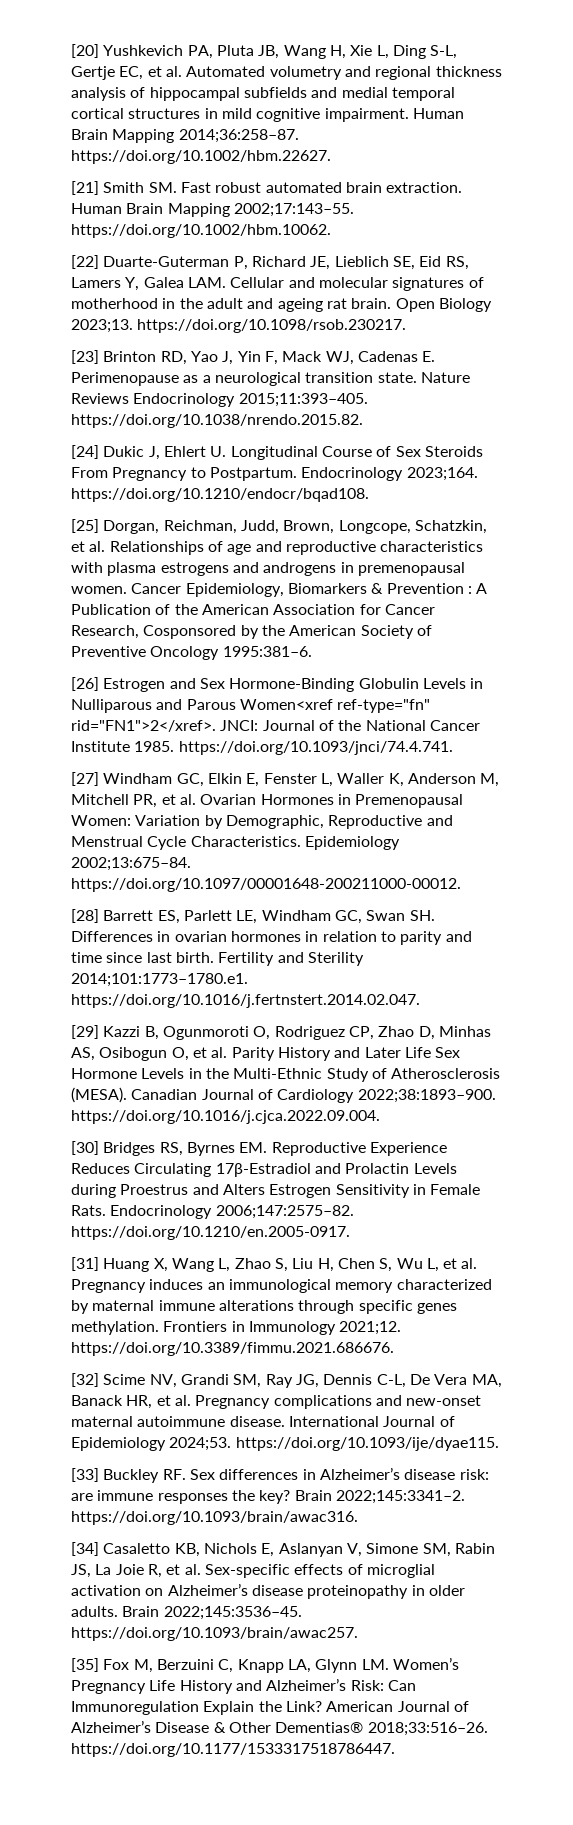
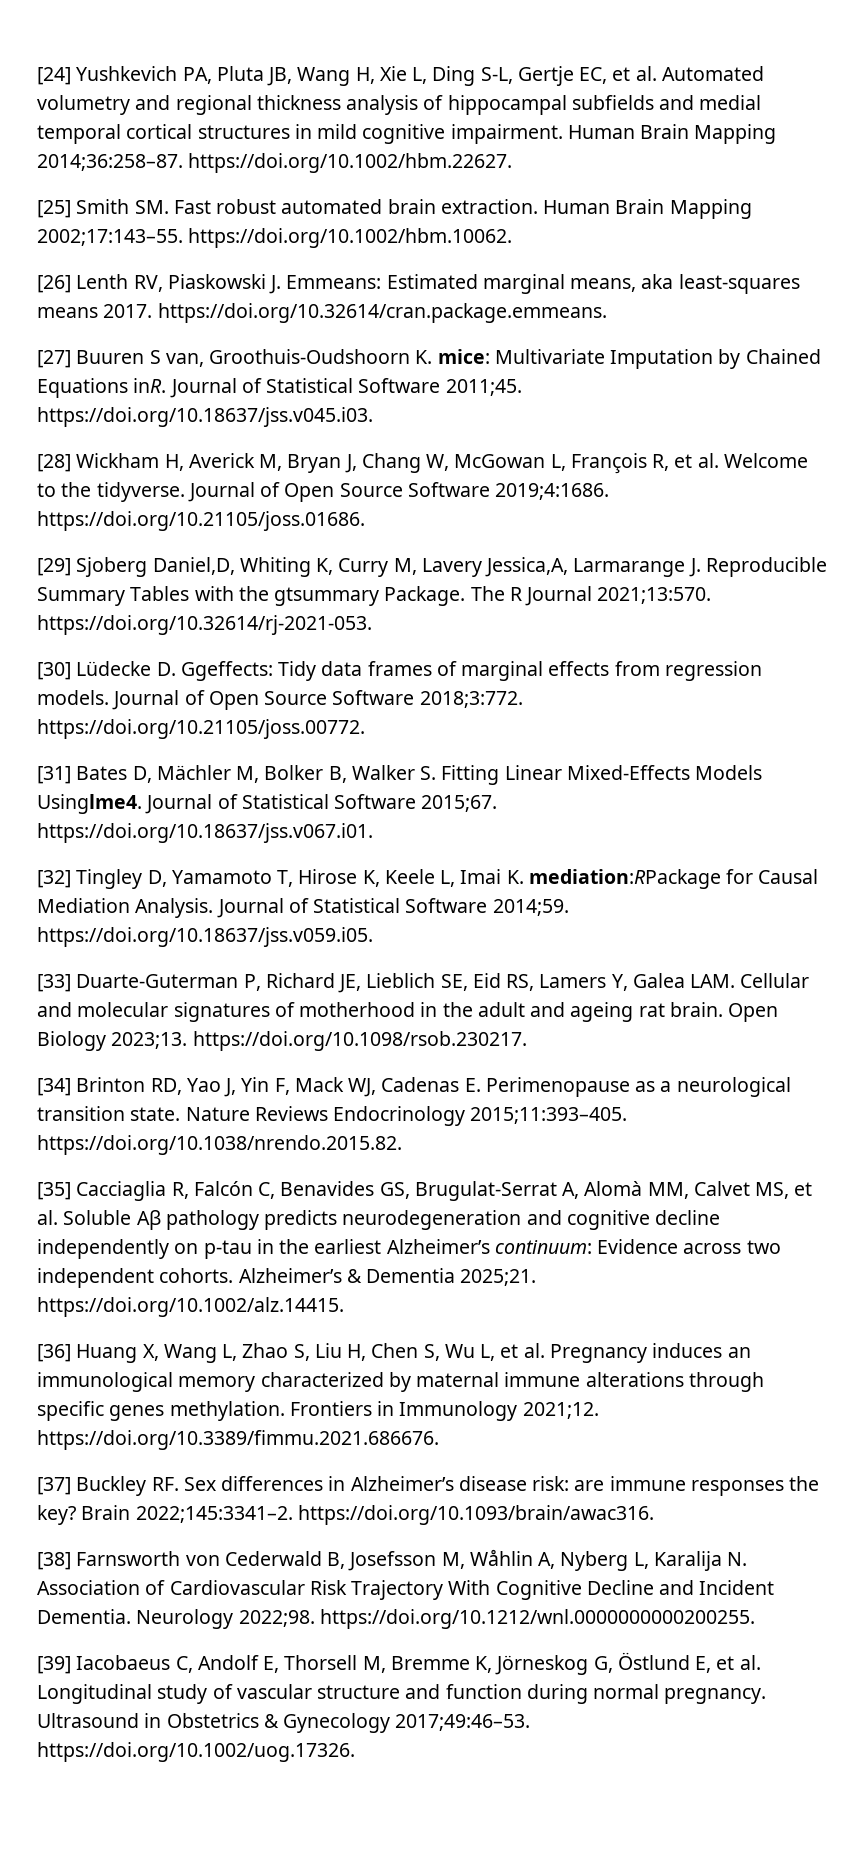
- [20] Yushkevich PA, Pluta JB, Wang H, Xie L, Ding S-L, Gertje EC, et al. Automated volumetry and regional thickness analysis of hippocampal subfields and medial temporal cortical structures in mild cognitive impairment.
+ [24] Yushkevich PA, Pluta JB, Wang H, Xie L, Ding S-L, Gertje EC, et al. Automated volumetry and regional thickness analysis of hippocampal subfields and medial temporal cortical structures in mild cognitive impairment.
- [21] Smith SM. Fast robust automated brain extraction.
+ [25] Smith SM. Fast robust automated brain extraction.
- [22] Duarte-Guterman P, Richard JE, Lieblich SE, Eid RS, Lamers Y, Galea LAM. Cellular and molecular signatures of motherhood in the adult and ageing rat brain.
+ [26] Lenth RV, Piaskowski J. Emmeans: Estimated marginal means, aka least-squares means 2017. https://doi.org/10.32614/cran.package.emmeans.
+ [27] Buuren S van, Groothuis-Oudshoorn K. mice: Multivariate Imputation by Chained Equations inR. Journal of Statistical Software 2011;45. https://doi.org/10.18637/jss.v045.i03.
+ [28] Wickham H, Averick M, Bryan J, Chang W, McGowan L, François R, et al. Welcome to the tidyverse. Journal of Open Source Software 2019;4:1686. https://doi.org/10.21105/joss.01686.
+ [29] Sjoberg Daniel,D, Whiting K, Curry M, Lavery Jessica,A, Larmarange J. Reproducible Summary Tables with the gtsummary Package. The R Journal 2021;13:570. https://doi.org/10.32614/rj-2021-053.
+ [30] Lüdecke D. Ggeffects: Tidy data frames of marginal effects from regression models. Journal of Open Source Software 2018;3:772. https://doi.org/10.21105/joss.00772.
+ [31] Bates D, Mächler M, Bolker B, Walker S. Fitting Linear Mixed-Effects Models Usinglme4. Journal of Statistical Software 2015;67. https://doi.org/10.18637/jss.v067.i01.
+ [32] Tingley D, Yamamoto T, Hirose K, Keele L, Imai K. mediation:RPackage for Causal Mediation Analysis. Journal of Statistical Software 2014;59. https://doi.org/10.18637/jss.v059.i05.
+ [33] Duarte-Guterman P, Richard JE, Lieblich SE, Eid RS, Lamers Y, Galea LAM. Cellular and molecular signatures of motherhood in the adult and ageing rat brain.
- [23] Brinton RD, Yao J, Yin F, Mack WJ, Cadenas E. Perimenopause as a neurological transition state.
+ [34] Brinton RD, Yao J, Yin F, Mack WJ, Cadenas E. Perimenopause as a neurological transition state.
- [24] Dukic J, Ehlert U. Longitudinal Course of Sex Steroids From Pregnancy to Postpartum. Endocrinology 2023;164. https://doi.org/10.1210/endocr/bqad108.
- [25] Dorgan, Reichman, Judd, Brown, Longcope, Schatzkin, et al. Relationships of age and reproductive characteristics with plasma estrogens and androgens in premenopausal women. Cancer Epidemiology, Biomarkers & Prevention : A Publication of the American Association for Cancer Research, Cosponsored by the American Society of Preventive Oncology 1995:381–6.
- [26] Estrogen and Sex Hormone-Binding Globulin Levels in Nulliparous and Parous Women<xref ref-type="fn" rid="FN1">2</xref>. JNCI: Journal of the National Cancer Institute 1985. https://doi.org/10.1093/jnci/74.4.741.
- [27] Windham GC, Elkin E, Fenster L, Waller K, Anderson M, Mitchell PR, et al. Ovarian Hormones in Premenopausal Women: Variation by Demographic, Reproductive and Menstrual Cycle Characteristics. Epidemiology 2002;13:675–84. https://doi.org/10.1097/00001648-200211000-00012.
- [28] Barrett ES, Parlett LE, Windham GC, Swan SH. Differences in ovarian hormones in relation to parity and time since last birth. Fertility and Sterility 2014;101:1773–1780.e1. https://doi.org/10.1016/j.fertnstert.2014.02.047.
- [29] Kazzi B, Ogunmoroti O, Rodriguez CP, Zhao D, Minhas AS, Osibogun O, et al. Parity History and Later Life Sex Hormone Levels in the Multi-Ethnic Study of Atherosclerosis (MESA). Canadian Journal of Cardiology 2022;38:1893–900. https://doi.org/10.1016/j.cjca.2022.09.004.
- [30] Bridges RS, Byrnes EM. Reproductive Experience Reduces Circulating 17β-Estradiol and Prolactin Levels during Proestrus and Alters Estrogen Sensitivity in Female Rats. Endocrinology 2006;147:2575–82. https://doi.org/10.1210/en.2005-0917.
- [31] Huang X, Wang L, Zhao S, Liu H, Chen S, Wu L, et al. Pregnancy induces an immunological memory characterized by maternal immune alterations through specific genes methylation.
+ [35] Cacciaglia R, Falcón C, Benavides GS, Brugulat-Serrat A, Alomà MM, Calvet MS, et al. Soluble Aβ pathology predicts neurodegeneration and cognitive decline independently on p-tau in the earliest Alzheimer’s continuum: Evidence across two independent cohorts. Alzheimer’s & Dementia 2025;21. https://doi.org/10.1002/alz.14415.
+ [36] Huang X, Wang L, Zhao S, Liu H, Chen S, Wu L, et al. Pregnancy induces an immunological memory characterized by maternal immune alterations through specific genes methylation.
- [32] Scime NV, Grandi SM, Ray JG, Dennis C-L, De Vera MA, Banack HR, et al. Pregnancy complications and new-onset maternal autoimmune disease. International Journal of Epidemiology 2024;53. https://doi.org/10.1093/ije/dyae115.
- [33] Buckley RF. Sex differences in Alzheimer’s disease risk: are immune responses the key?
+ [37] Buckley RF. Sex differences in Alzheimer’s disease risk: are immune responses the key?
- [34] Casaletto KB, Nichols E, Aslanyan V, Simone SM, Rabin JS, La Joie R, et al. Sex-specific effects of microglial activation on Alzheimer’s disease proteinopathy in older adults. Brain 2022;145:3536–45. https://doi.org/10.1093/brain/awac257.
- [35] Fox M, Berzuini C, Knapp LA, Glynn LM. Women’s Pregnancy Life History and Alzheimer’s Risk: Can Immunoregulation Explain the Link? American Journal of Alzheimer’s Disease & Other Dementias® 2018;33:516–26. https://doi.org/10.1177/1533317518786447.
+ [38] Farnsworth von Cederwald B, Josefsson M, Wåhlin A, Nyberg L, Karalija N. Association of Cardiovascular Risk Trajectory With Cognitive Decline and Incident Dementia. Neurology 2022;98. https://doi.org/10.1212/wnl.0000000000200255.
+ [39] Iacobaeus C, Andolf E, Thorsell M, Bremme K, Jörneskog G, Östlund E, et al. Longitudinal study of vascular structure and function during normal pregnancy. Ultrasound in Obstetrics & Gynecology 2017;49:46–53. https://doi.org/10.1002/uog.17326.

